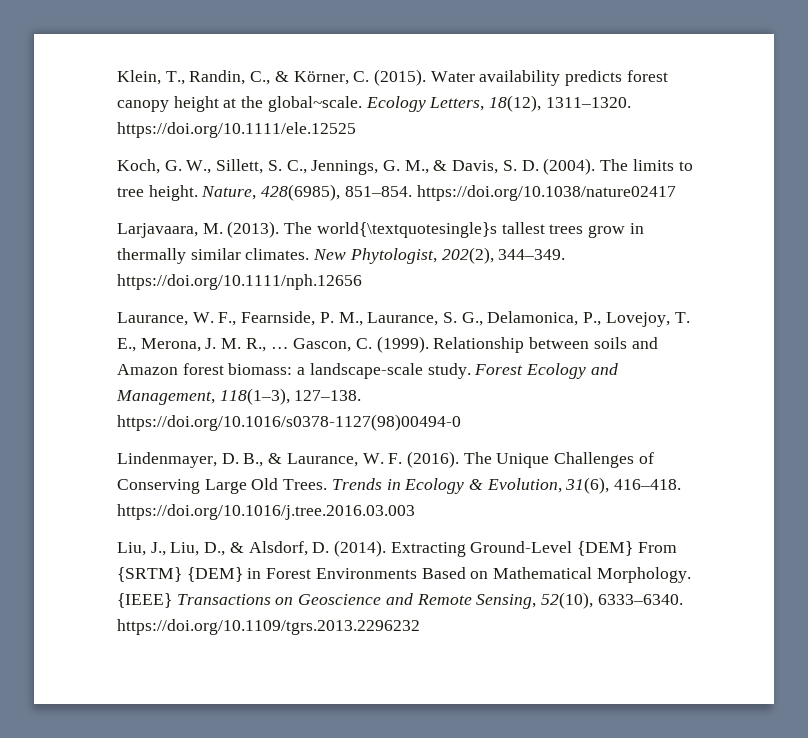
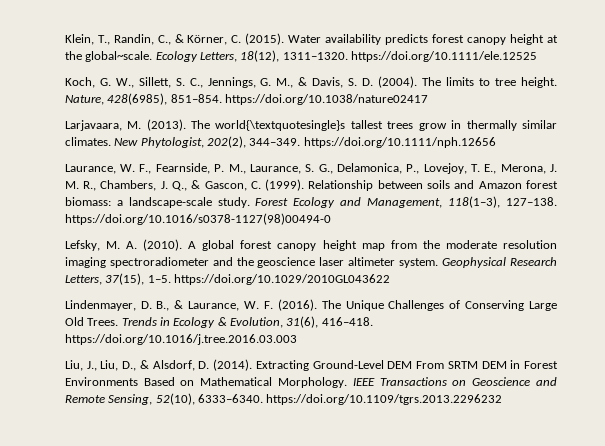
- Laurance, W. F., Fearnside, P. M., Laurance, S. G., Delamonica, P., Lovejoy, T. E., Merona, J. M. R., … Gascon, C. (1999).
+ Laurance, W. F., Fearnside, P. M., Laurance, S. G., Delamonica, P., Lovejoy, T. E., Merona, J. M. R., Chambers, J. Q., & Gascon, C. (1999).
+ Lefsky, M. A. (2010). A global forest canopy height map from the moderate resolution imaging spectroradiometer and the geoscience laser altimeter system. Geophysical Research Letters, 37(15), 1–5. https://doi.org/10.1029/2010GL043622
- Extracting Ground-Level {DEM} From {SRTM} {DEM} in Forest Environments Based on Mathematical Morphology.
+ Extracting Ground-Level DEM From SRTM DEM in Forest Environments Based on Mathematical Morphology.
- {IEEE} Transactions on Geoscience and Remote Sensing, 52(10), 6333–6340. https://doi.org/10.1109/tgrs.2013.2296232
+ IEEE Transactions on Geoscience and Remote Sensing, 52(10), 6333–6340. https://doi.org/10.1109/tgrs.2013.2296232

